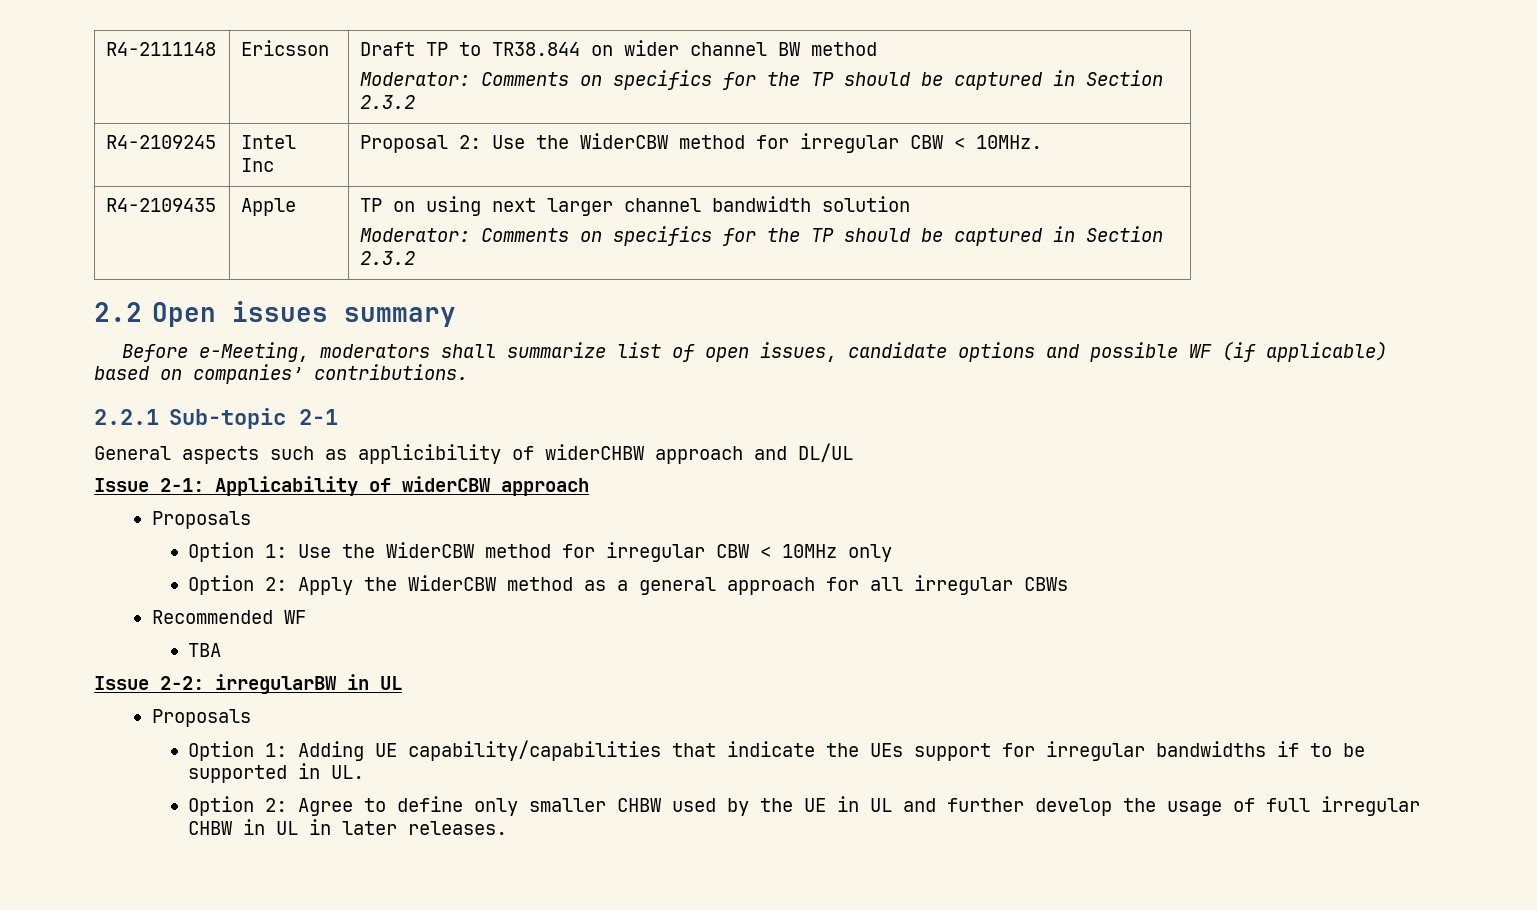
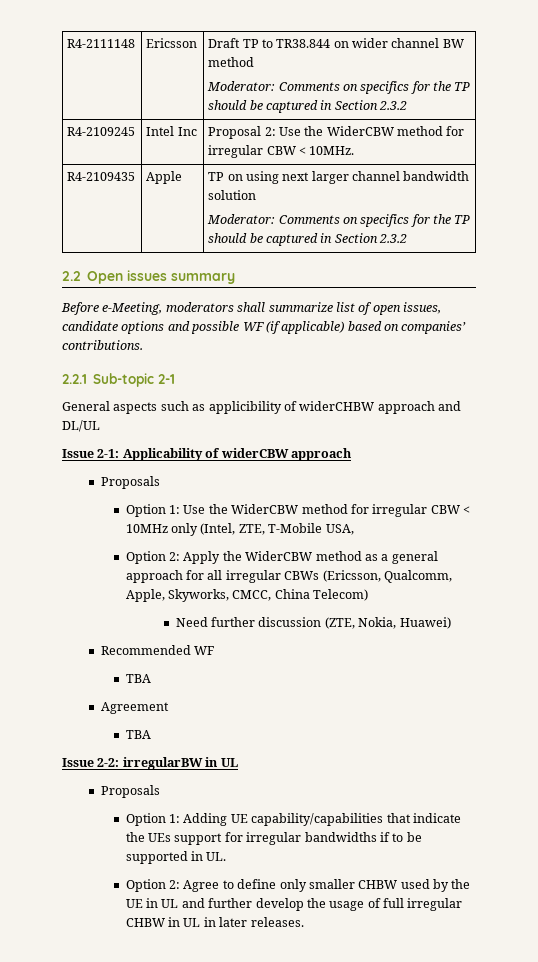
- Option 1: Use the WiderCBW method for irregular CBW < 10MHz only
+ Option 1: Use the WiderCBW method for irregular CBW < 10MHz only (Intel, ZTE, T-Mobile USA,
- Option 2: Apply the WiderCBW method as a general approach for all irregular CBWs
+ Option 2: Apply the WiderCBW method as a general approach for all irregular CBWs (Ericsson, Qualcomm, Apple, Skyworks, CMCC, China Telecom)
+ Need further discussion (ZTE, Nokia, Huawei)
+ Agreement
+ TBA

